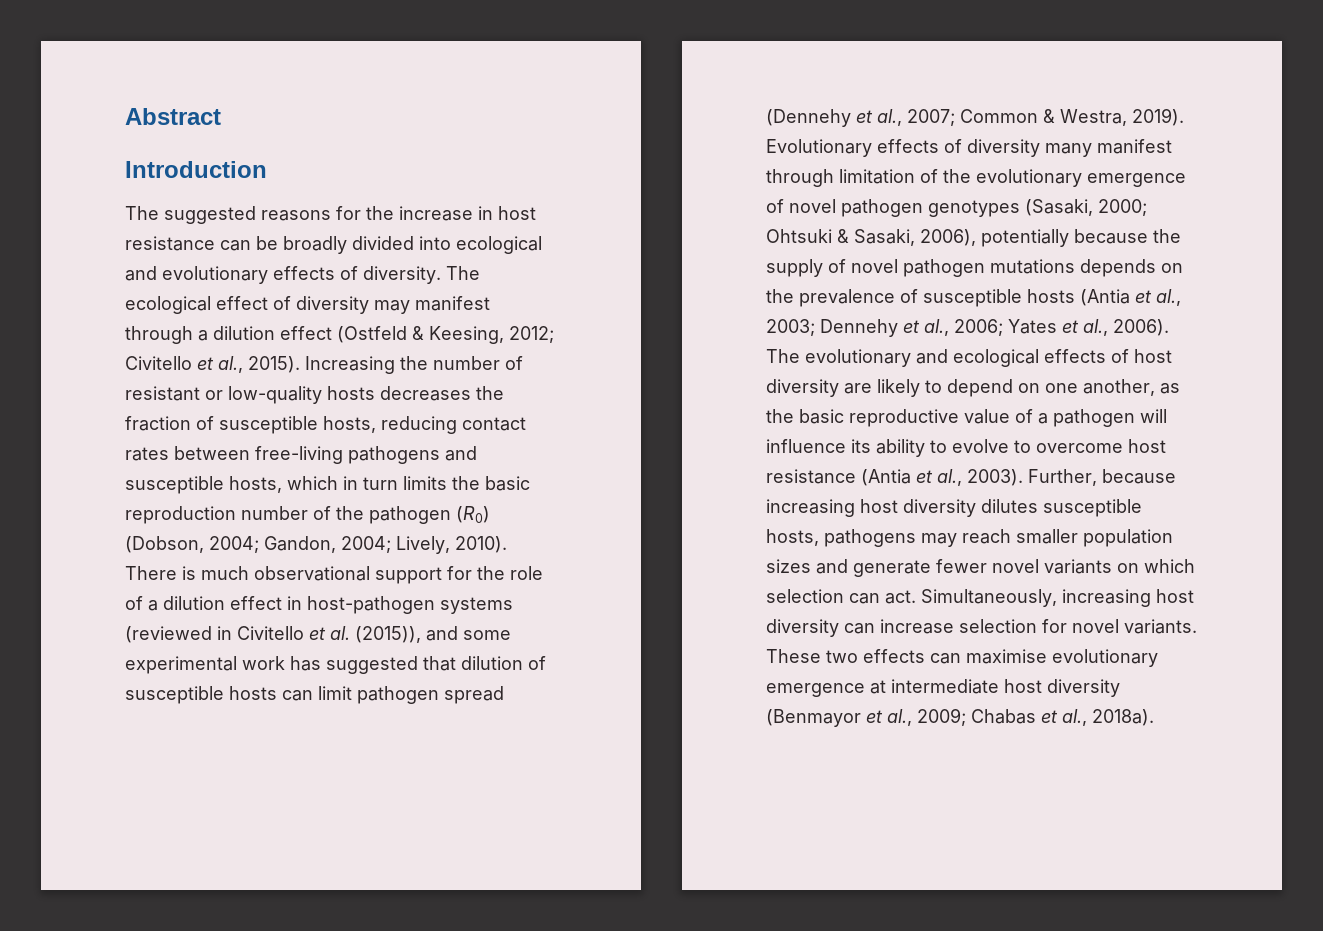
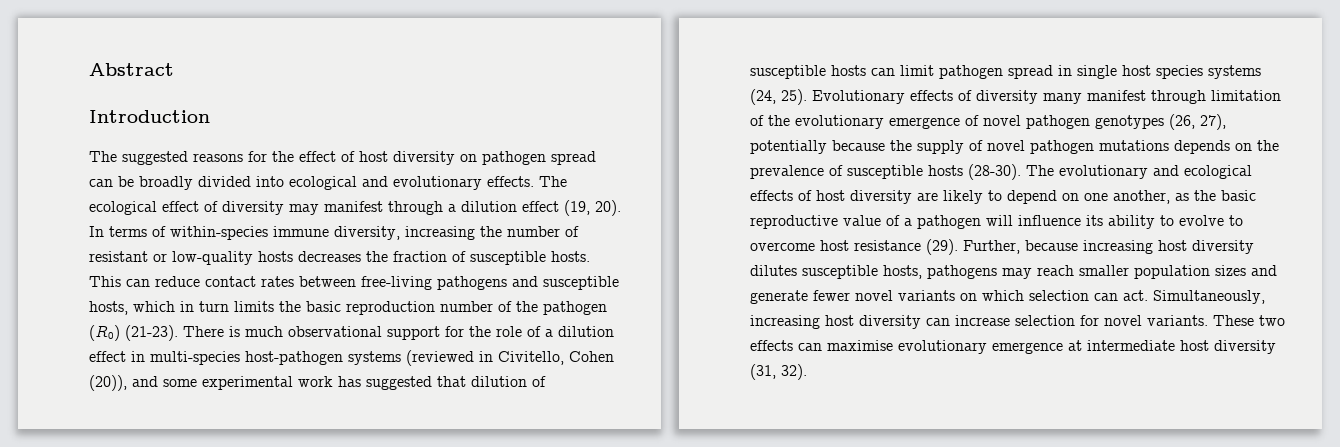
- The suggested reasons for the increase in host resistance can be broadly divided into ecological and evolutionary effects of diversity.
+ The suggested reasons for the effect of host diversity on pathogen spread can be broadly divided into ecological and evolutionary effects.
- The ecological effect of diversity may manifest through a dilution effect (Ostfeld & Keesing, 2012; Civitello et al., 2015). Increasing the number of resistant or low-quality hosts decreases the fraction of susceptible hosts, reducing contact rates between free-living pathogens and susceptible hosts, which in turn limits the basic reproduction number of the pathogen (R0) (Dobson, 2004; Gandon, 2004; Lively, 2010).
+ The ecological effect of diversity may manifest through a dilution effect (19, 20). In terms of within-species immune diversity, increasing the number of resistant or low-quality hosts decreases the fraction of susceptible hosts. This can reduce contact rates between free-living pathogens and susceptible hosts, which in turn limits the basic reproduction number of the pathogen (R0) (21-23).
- There is much observational support for the role of a dilution effect in host-pathogen systems (reviewed in Civitello et al. (2015)), and some experimental work has suggested that dilution of susceptible hosts can limit pathogen spread (Dennehy et al., 2007; Common & Westra, 2019).
+ There is much observational support for the role of a dilution effect in multi-species host-pathogen systems (reviewed in Civitello, Cohen (20)), and some experimental work has suggested that dilution of susceptible hosts can limit pathogen spread in single host species systems (24, 25).
- Evolutionary effects of diversity many manifest through limitation of the evolutionary emergence of novel pathogen genotypes (Sasaki, 2000; Ohtsuki & Sasaki, 2006), potentially because the supply of novel pathogen mutations depends on the prevalence of susceptible hosts (Antia et al., 2003; Dennehy et al., 2006; Yates et al., 2006).
+ Evolutionary effects of diversity many manifest through limitation of the evolutionary emergence of novel pathogen genotypes (26, 27), potentially because the supply of novel pathogen mutations depends on the prevalence of susceptible hosts (28-30).
- The evolutionary and ecological effects of host diversity are likely to depend on one another, as the basic reproductive value of a pathogen will influence its ability to evolve to overcome host resistance (Antia et al., 2003).
+ The evolutionary and ecological effects of host diversity are likely to depend on one another, as the basic reproductive value of a pathogen will influence its ability to evolve to overcome host resistance (29).
- These two effects can maximise evolutionary emergence at intermediate host diversity (Benmayor et al., 2009; Chabas et al., 2018a).
+ These two effects can maximise evolutionary emergence at intermediate host diversity (31, 32).

